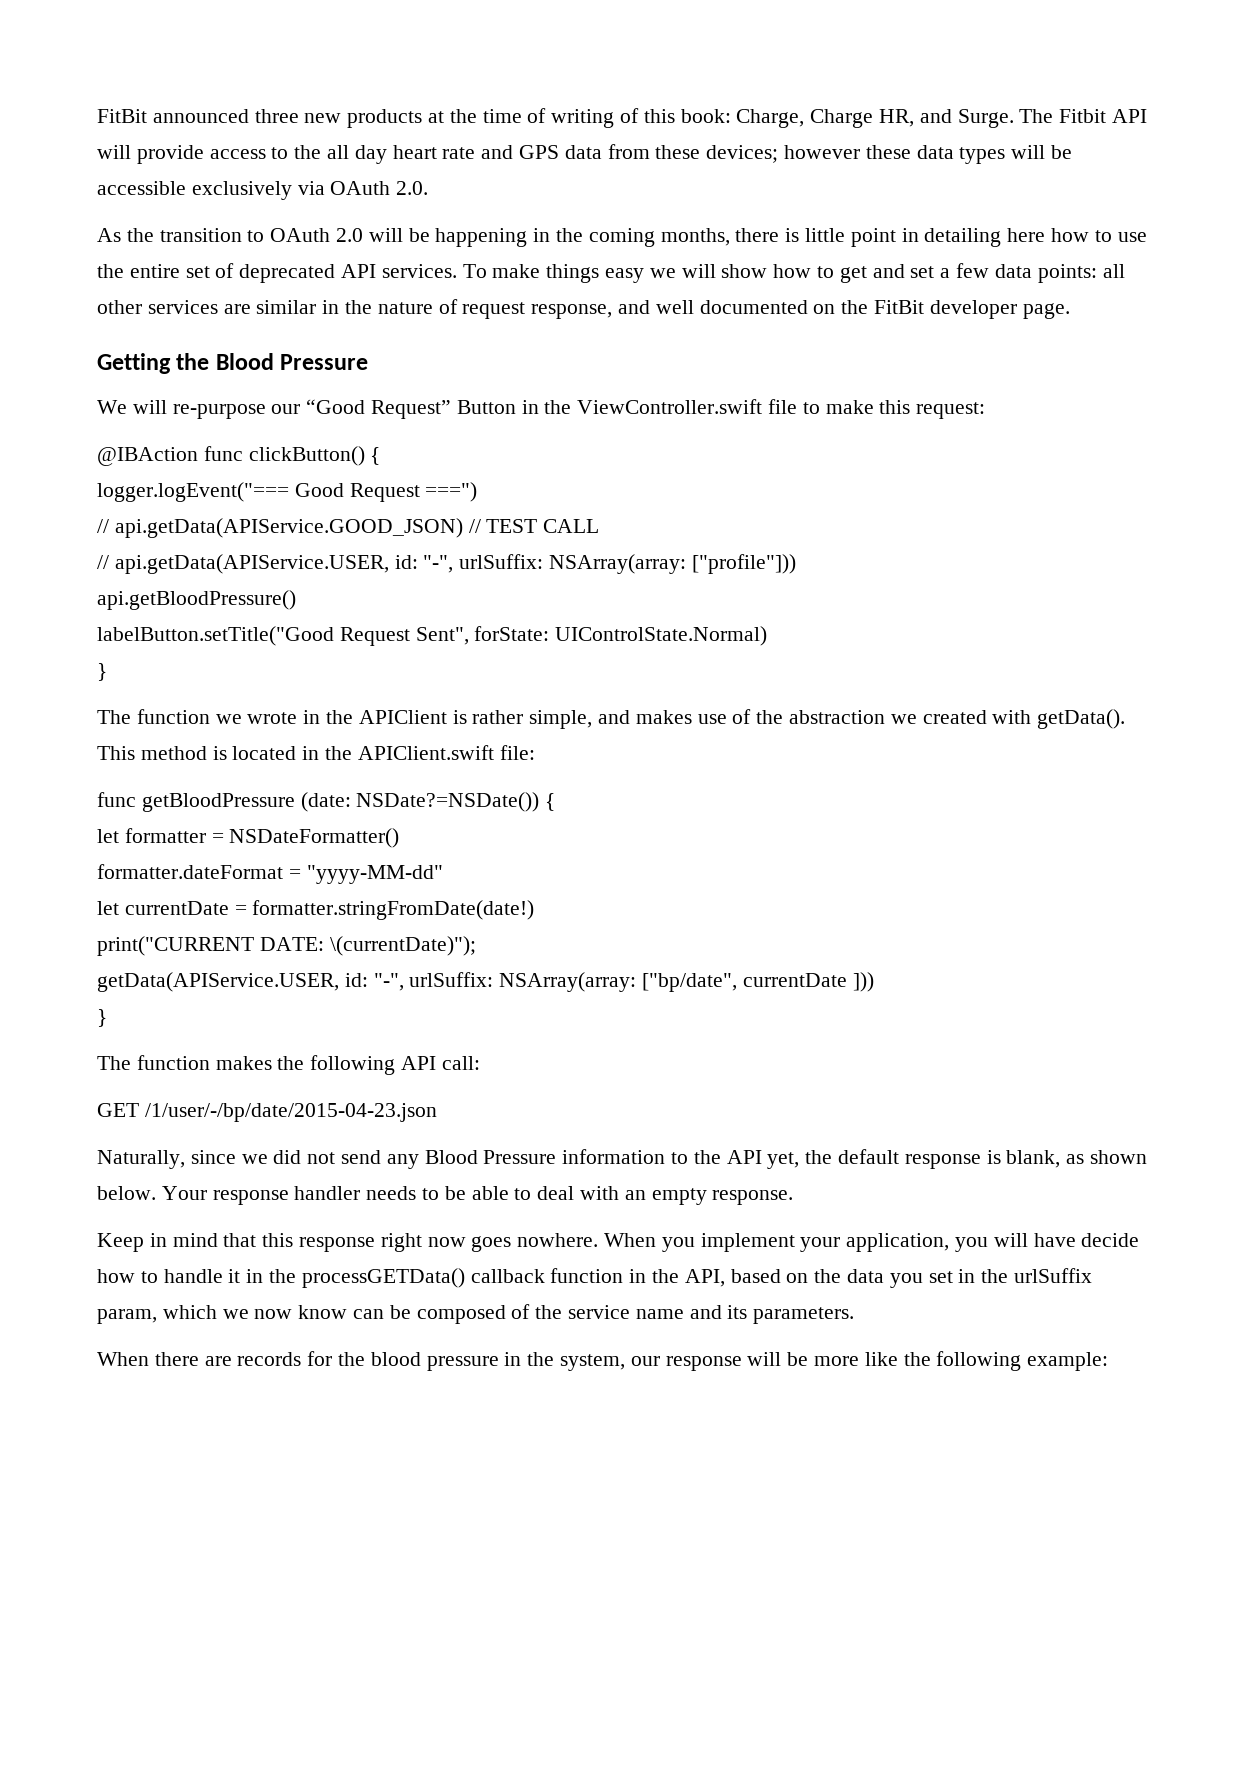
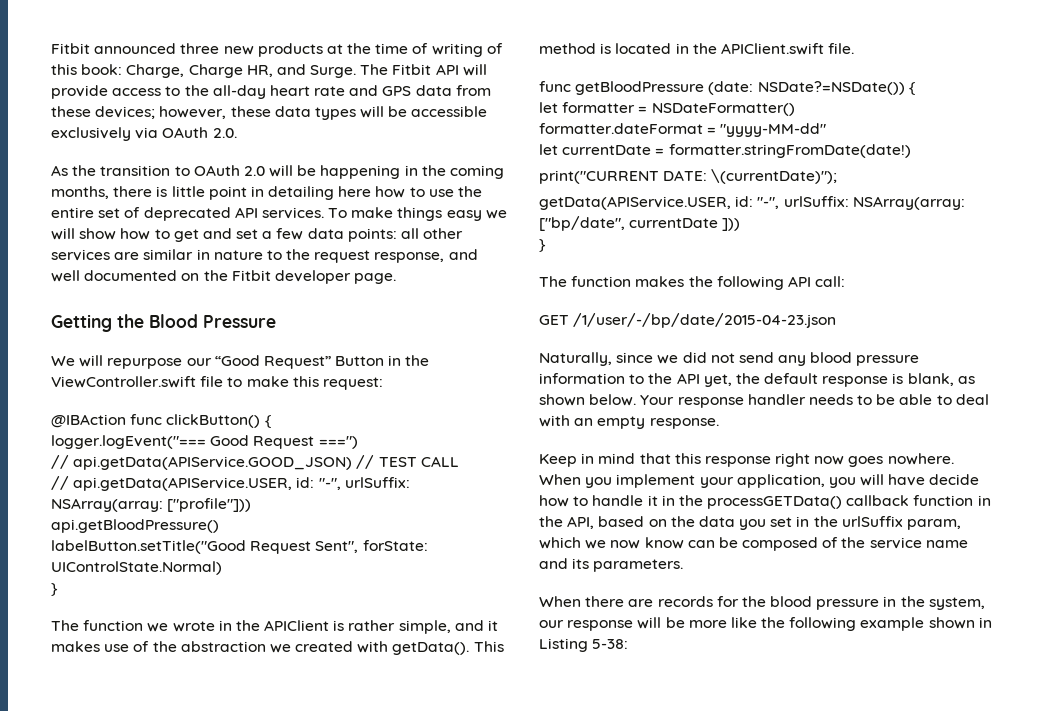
- FitBit announced three new products at the time of writing of this book: Charge, Charge HR, and Surge.
+ Fitbit announced three new products at the time of writing of this book: Charge, Charge HR, and Surge.
- The Fitbit API will provide access to the all day heart rate and GPS data from these devices; however these data types will be accessible exclusively via OAuth 2.0.
+ The Fitbit API will provide access to the all-day heart rate and GPS data from these devices; however, these data types will be accessible exclusively via OAuth 2.0.
- To make things easy we will show how to get and set a few data points: all other services are similar in the nature of request response, and well documented on the FitBit developer page.
+ To make things easy we will show how to get and set a few data points: all other services are similar in nature to the request response, and well documented on the Fitbit developer page.
- We will re-purpose our “Good Request” Button in the ViewController.swift file to make this request:
+ We will repurpose our “Good Request” Button in the ViewController.swift file to make this request:
- The function we wrote in the APIClient is rather simple, and makes use of the abstraction we created with getData().
+ The function we wrote in the APIClient is rather simple, and it makes use of the abstraction we created with getData().
- This method is located in the APIClient.swift file:
+ This method is located in the APIClient.swift file.
- Naturally, since we did not send any Blood Pressure information to the API yet, the default response is blank, as shown below.
+ Naturally, since we did not send any blood pressure information to the API yet, the default response is blank, as shown below.
- When there are records for the blood pressure in the system, our response will be more like the following example:
+ When there are records for the blood pressure in the system, our response will be more like the following example shown in Listing 5-38:

